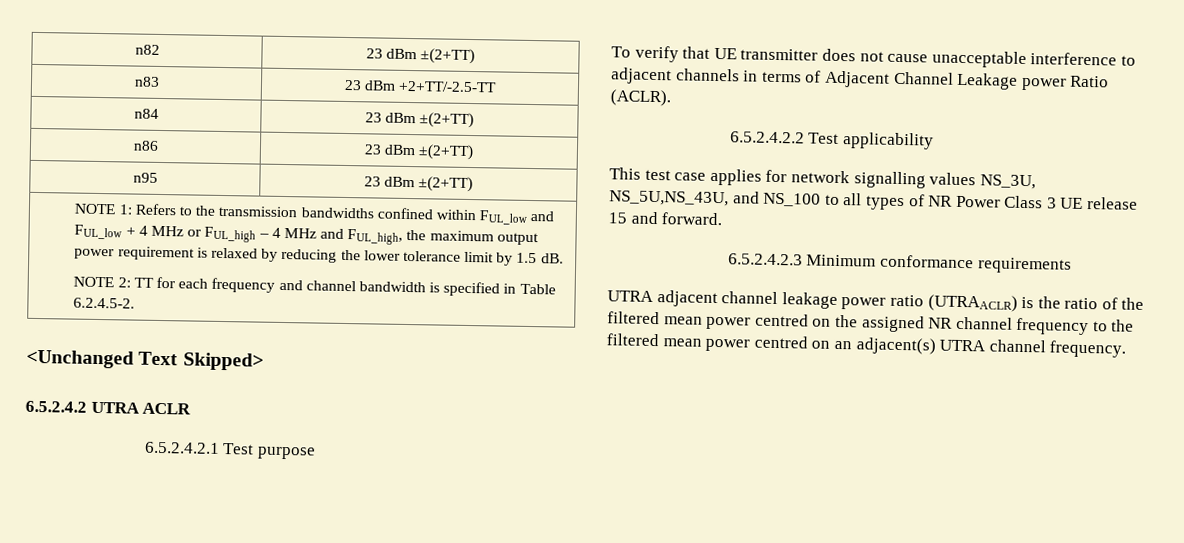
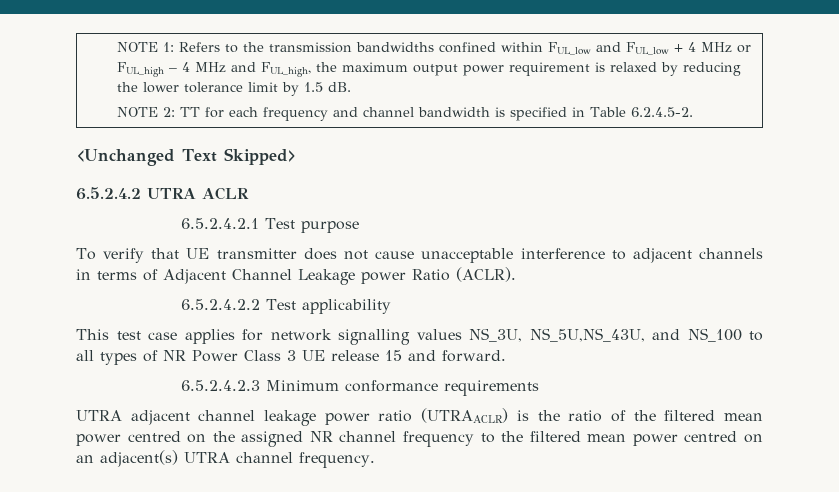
- n82 | 23 dBm ±(2+TT)
- n83 | 23 dBm +2+TT/-2.5-TT
- n84 | 23 dBm ±(2+TT)
- n86 | 23 dBm ±(2+TT)
- n95 | 23 dBm ±(2+TT)

